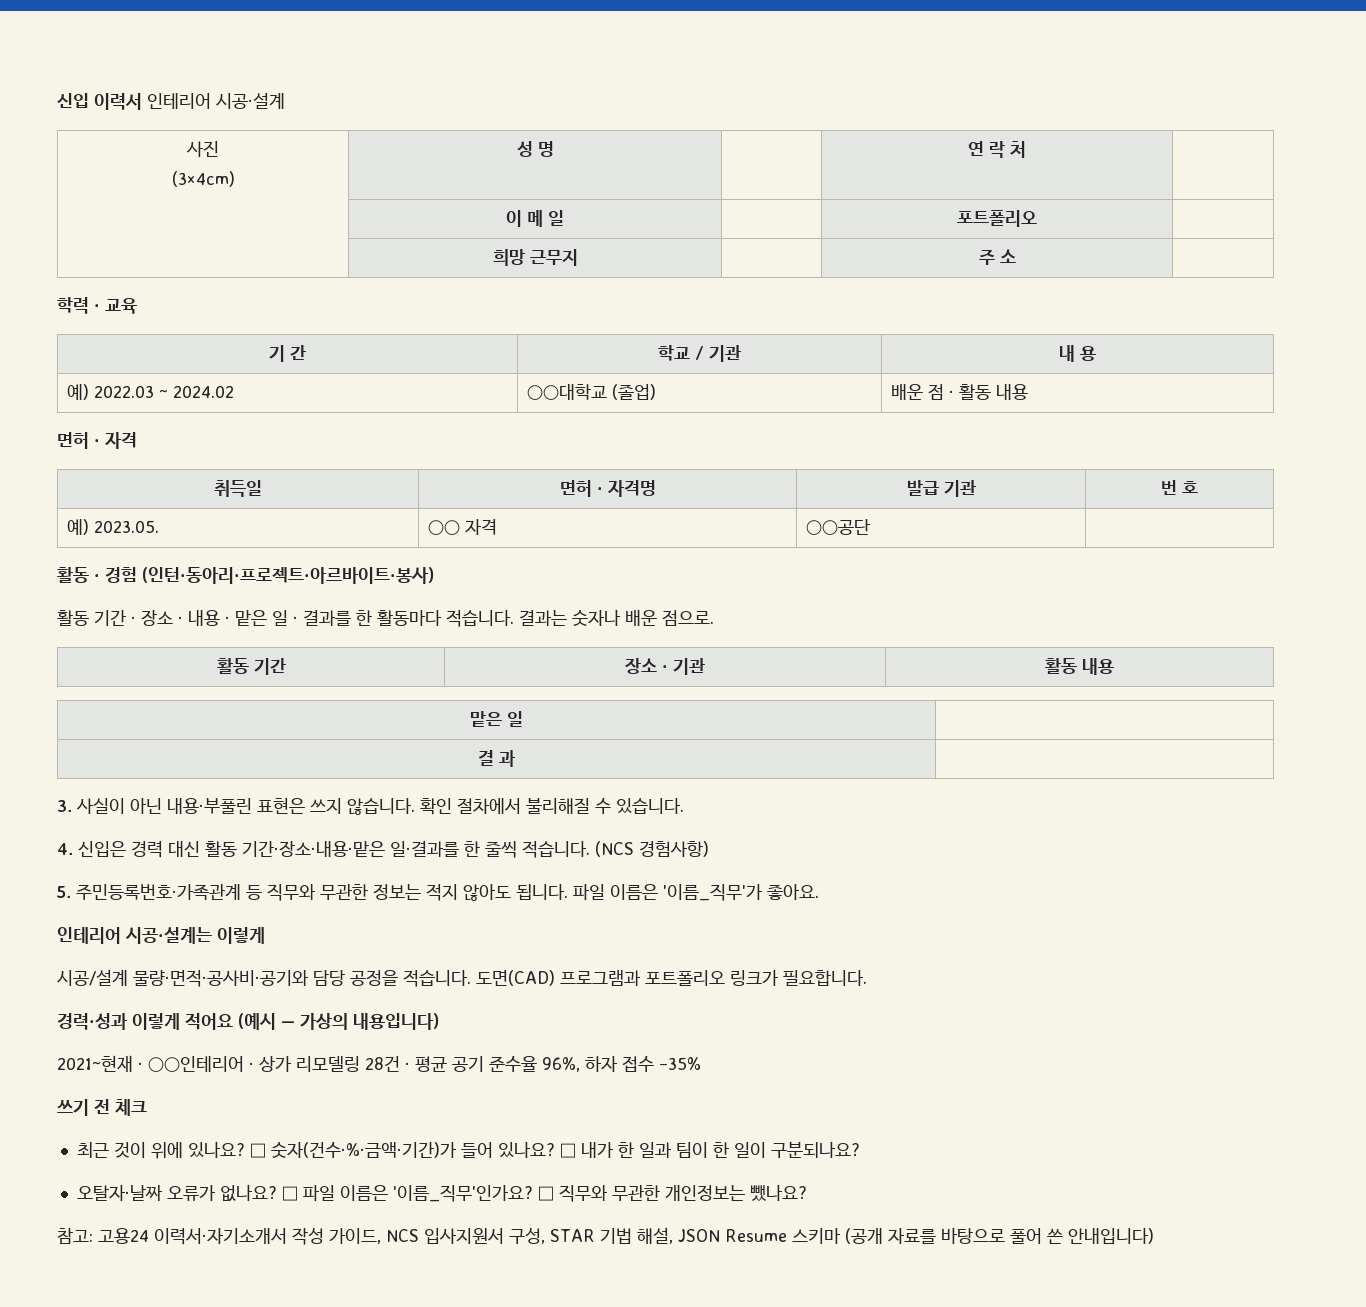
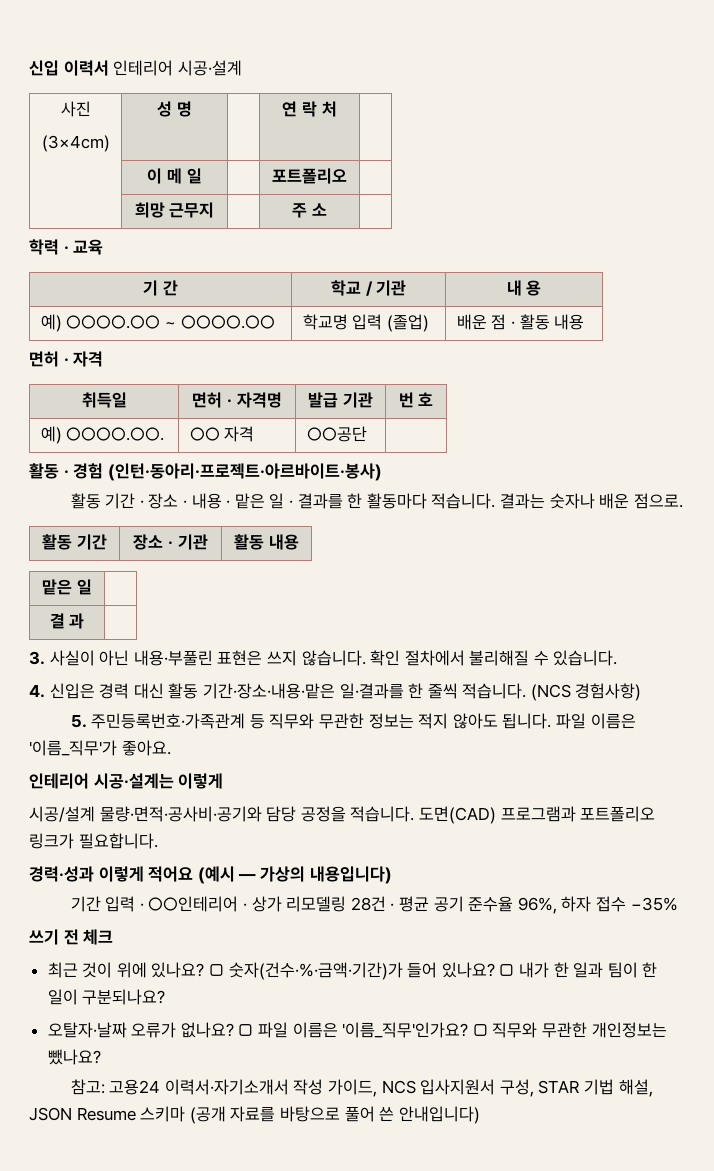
- 예) 2022.03 ~ 2024.02 | ○○대학교 (졸업) | 배운 점 · 활동 내용
+ 예) ○○○○.○○ ~ ○○○○.○○ | 학교명 입력 (졸업) | 배운 점 · 활동 내용
- 예) 2023.05. | ○○ 자격 | ○○공단 |
+ 예) ○○○○.○○. | ○○ 자격 | ○○공단 |
- 2021~현재 · ○○인테리어 · 상가 리모델링 28건 · 평균 공기 준수율 96%, 하자 접수 −35%
+ 기간 입력 · ○○인테리어 · 상가 리모델링 28건 · 평균 공기 준수율 96%, 하자 접수 −35%

